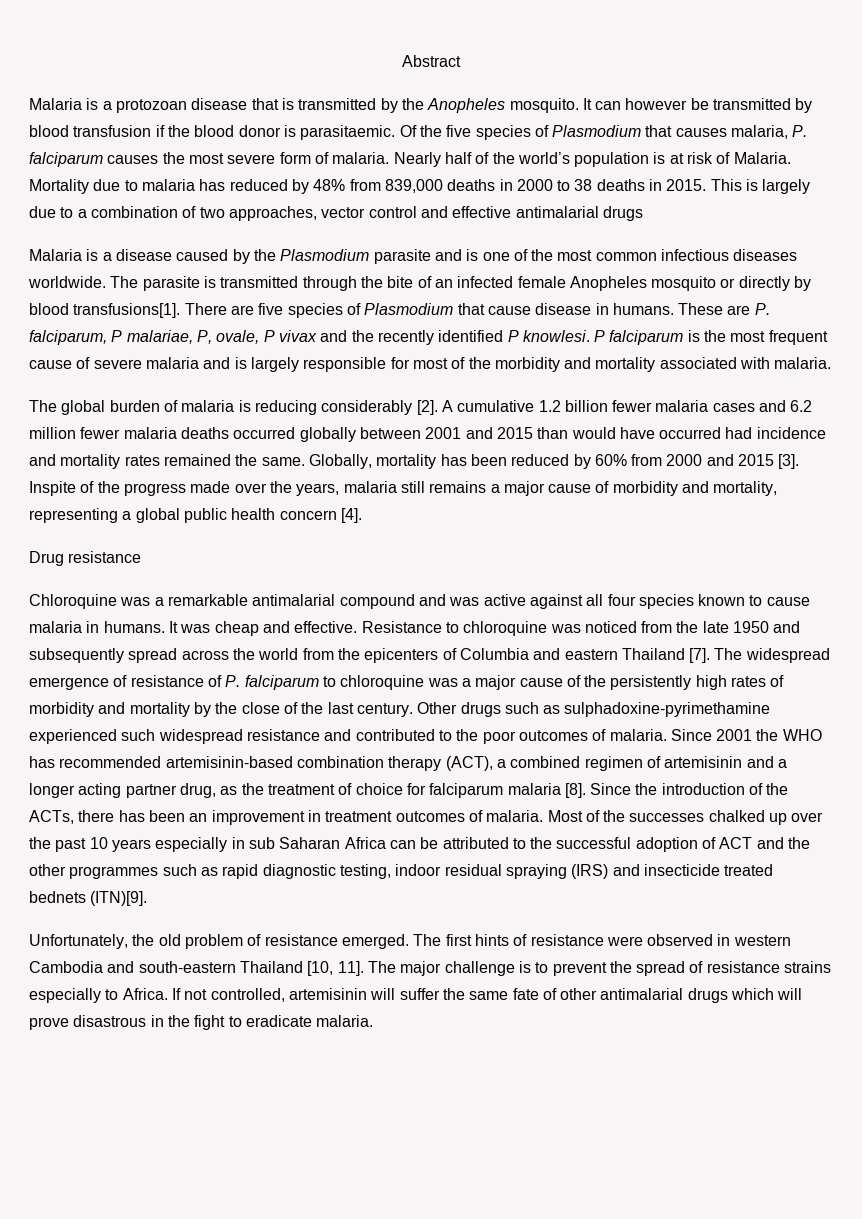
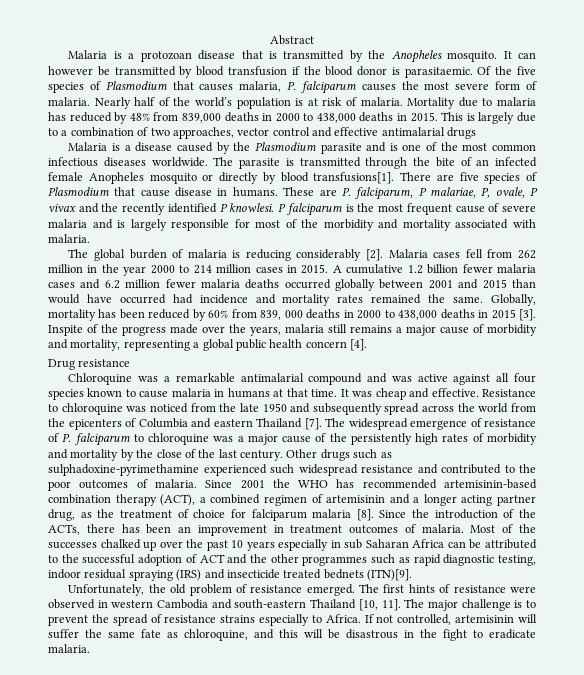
- Nearly half of the world’s population is at risk of Malaria.
+ Nearly half of the world’s population is at risk of malaria.
- Mortality due to malaria has reduced by 48% from 839,000 deaths in 2000 to 38 deaths in 2015.
+ Mortality due to malaria has reduced by 48% from 839,000 deaths in 2000 to 438,000 deaths in 2015.
+ Malaria cases fell from 262 million in the year 2000 to 214 million cases in 2015.
- Globally, mortality has been reduced by 60% from 2000 and 2015 [3].
+ Globally, mortality has been reduced by 60% from 839, 000 deaths in 2000 to 438,000 deaths in 2015 [3].
- Chloroquine was a remarkable antimalarial compound and was active against all four species known to cause malaria in humans.
+ Chloroquine was a remarkable antimalarial compound and was active against all four species known to cause malaria in humans at that time.
- If not controlled, artemisinin will suffer the same fate of other antimalarial drugs which will prove disastrous in the fight to eradicate malaria.
+ If not controlled, artemisinin will suffer the same fate as chloroquine, and this will be disastrous in the fight to eradicate malaria.

